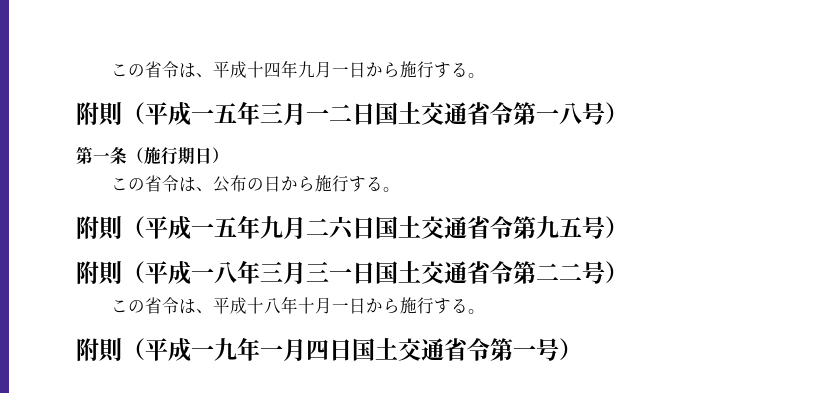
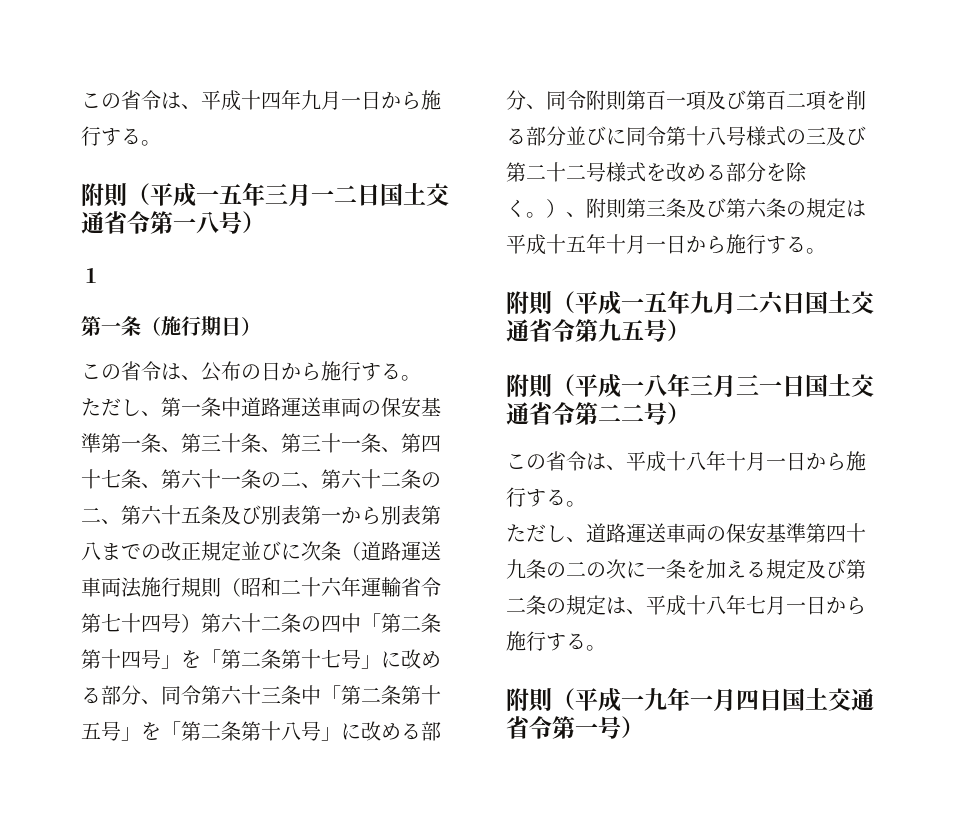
+ １
+ ただし、第一条中道路運送車両の保安基準第一条、第三十条、第三十一条、第四十七条、第六十一条の二、第六十二条の二、第六十五条及び別表第一から別表第八までの改正規定並びに次条（道路運送車両法施行規則（昭和二十六年運輸省令第七十四号）第六十二条の四中「第二条第十四号」を「第二条第十七号」に改める部分、同令第六十三条中「第二条第十五号」を「第二条第十八号」に改める部分、同令附則第百一項及び第百二項を削る部分並びに同令第十八号様式の三及び第二十二号様式を改める部分を除く。）、附則第三条及び第六条の規定は平成十五年十月一日から施行する。
+ ただし、道路運送車両の保安基準第四十九条の二の次に一条を加える規定及び第二条の規定は、平成十八年七月一日から施行する。

